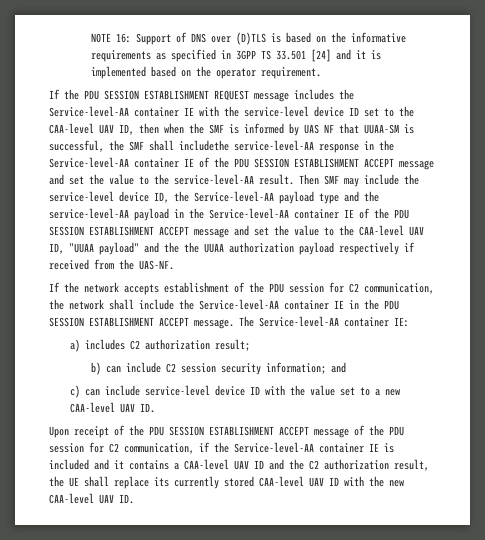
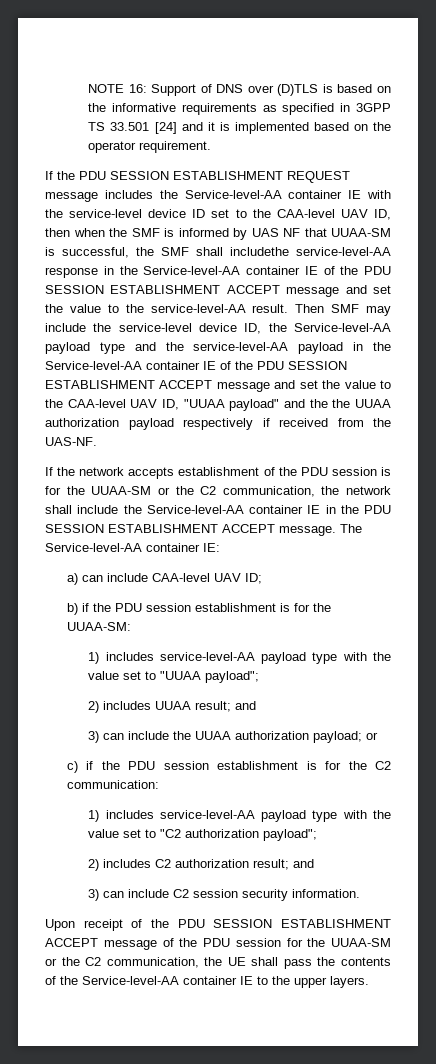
- If the network accepts establishment of the PDU session for C2 communication, the network shall include the Service-level-AA container IE in the PDU SESSION ESTABLISHMENT ACCEPT message.
+ If the network accepts establishment of the PDU session is for the UUAA-SM or the C2 communication, the network shall include the Service-level-AA container IE in the PDU SESSION ESTABLISHMENT ACCEPT message.
- a) includes C2 authorization result;
- b) can include C2 session security information; and
- c) can include service-level device ID with the value set to a new CAA-level UAV ID.
+ a) can include CAA-level UAV ID;
+ b) if the PDU session establishment is for the UUAA-SM:
+ 1) includes service-level-AA payload type with the value set to "UUAA payload";
+ 2) includes UUAA result; and
+ 3) can include the UUAA authorization payload; or
+ c) if the PDU session establishment is for the C2 communication:
+ 1) includes service-level-AA payload type with the value set to "C2 authorization payload";
+ 2) includes C2 authorization result; and
+ 3) can include C2 session security information.
- Upon receipt of the PDU SESSION ESTABLISHMENT ACCEPT message of the PDU session for C2 communication, if the Service-level-AA container IE is included and it contains a CAA-level UAV ID and the C2 authorization result, the UE shall replace its currently stored CAA-level UAV ID with the new CAA-level UAV ID.
+ Upon receipt of the PDU SESSION ESTABLISHMENT ACCEPT message of the PDU session for the UUAA-SM or the C2 communication, the UE shall pass the contents of the Service-level-AA container IE to the upper layers.

